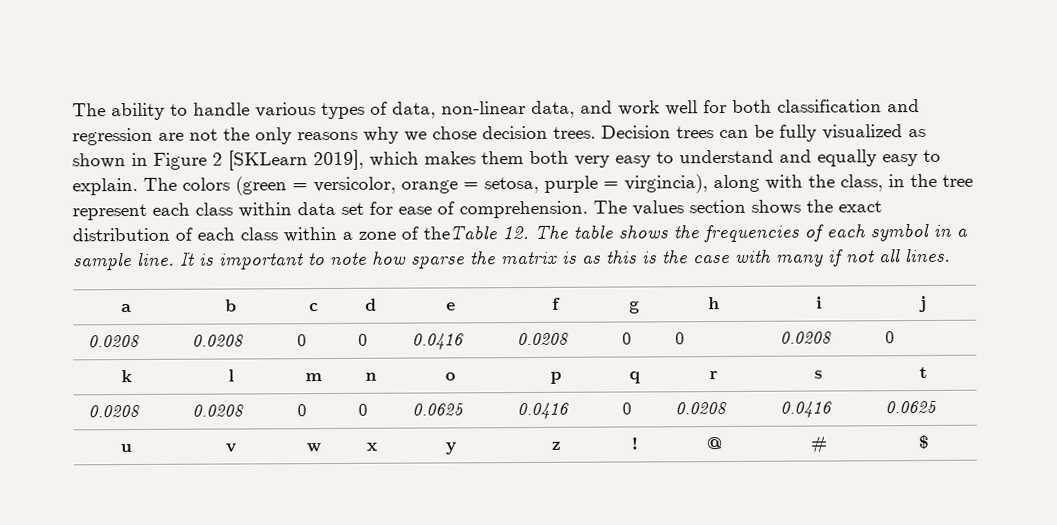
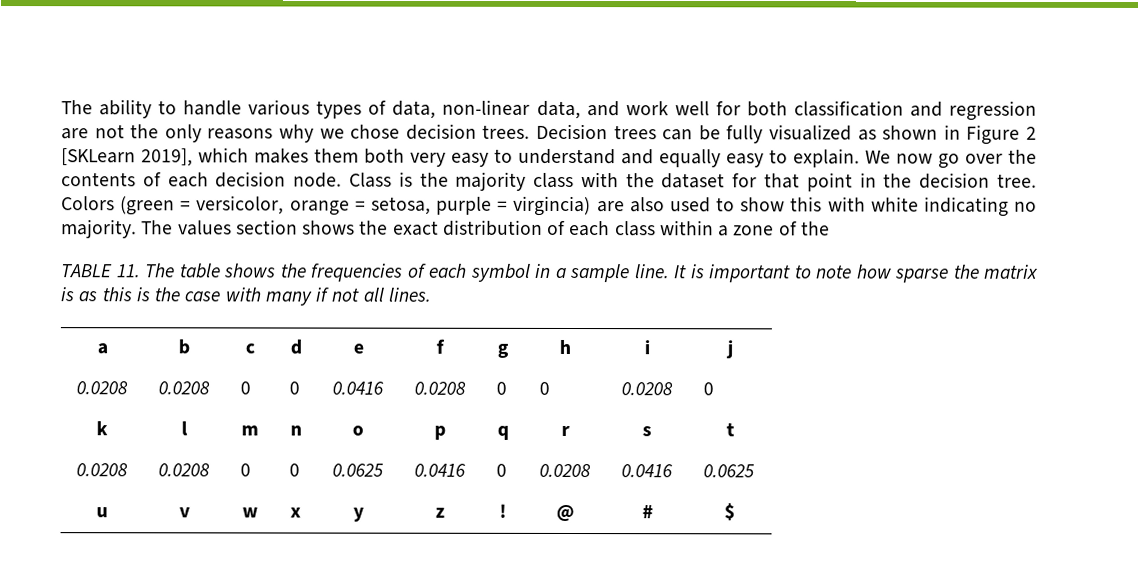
- The colors (green = versicolor, orange = setosa, purple = virgincia), along with the class, in the tree represent each class within data set for ease of comprehension.
+ We now go over the contents of each decision node. Class is the majority class with the dataset for that point in the decision tree. Colors (green = versicolor, orange = setosa, purple = virgincia) are also used to show this with white indicating no majority.
- The values section shows the exact distribution of each class within a zone of theTable 12. The table shows the frequencies of each symbol in a sample line.
+ The values section shows the exact distribution of each class within a zone of the
+ TABLE 11. The table shows the frequencies of each symbol in a sample line.

